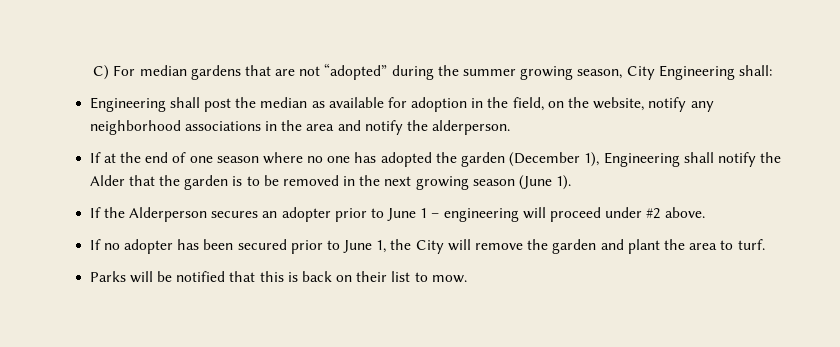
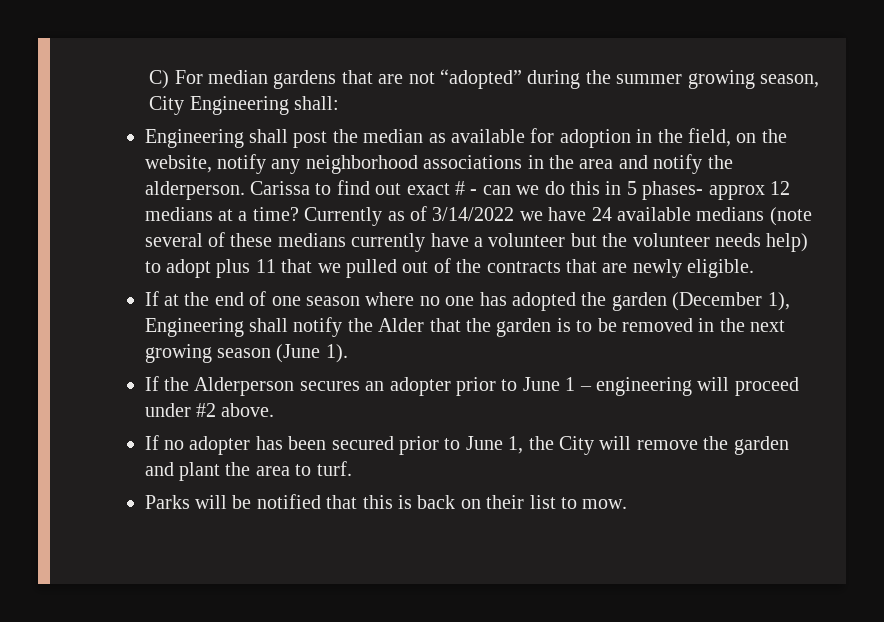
+ Carissa to find out exact # - can we do this in 5 phases- approx 12 medians at a time? Currently as of 3/14/2022 we have 24 available medians (note several of these medians currently have a volunteer but the volunteer needs help) to adopt plus 11 that we pulled out of the contracts that are newly eligible.

